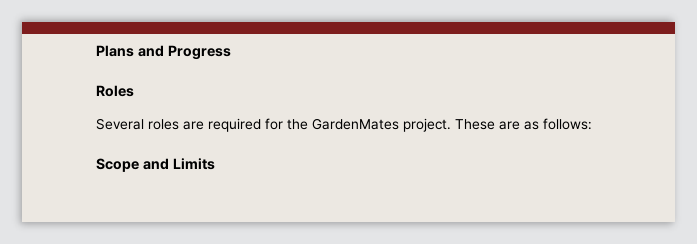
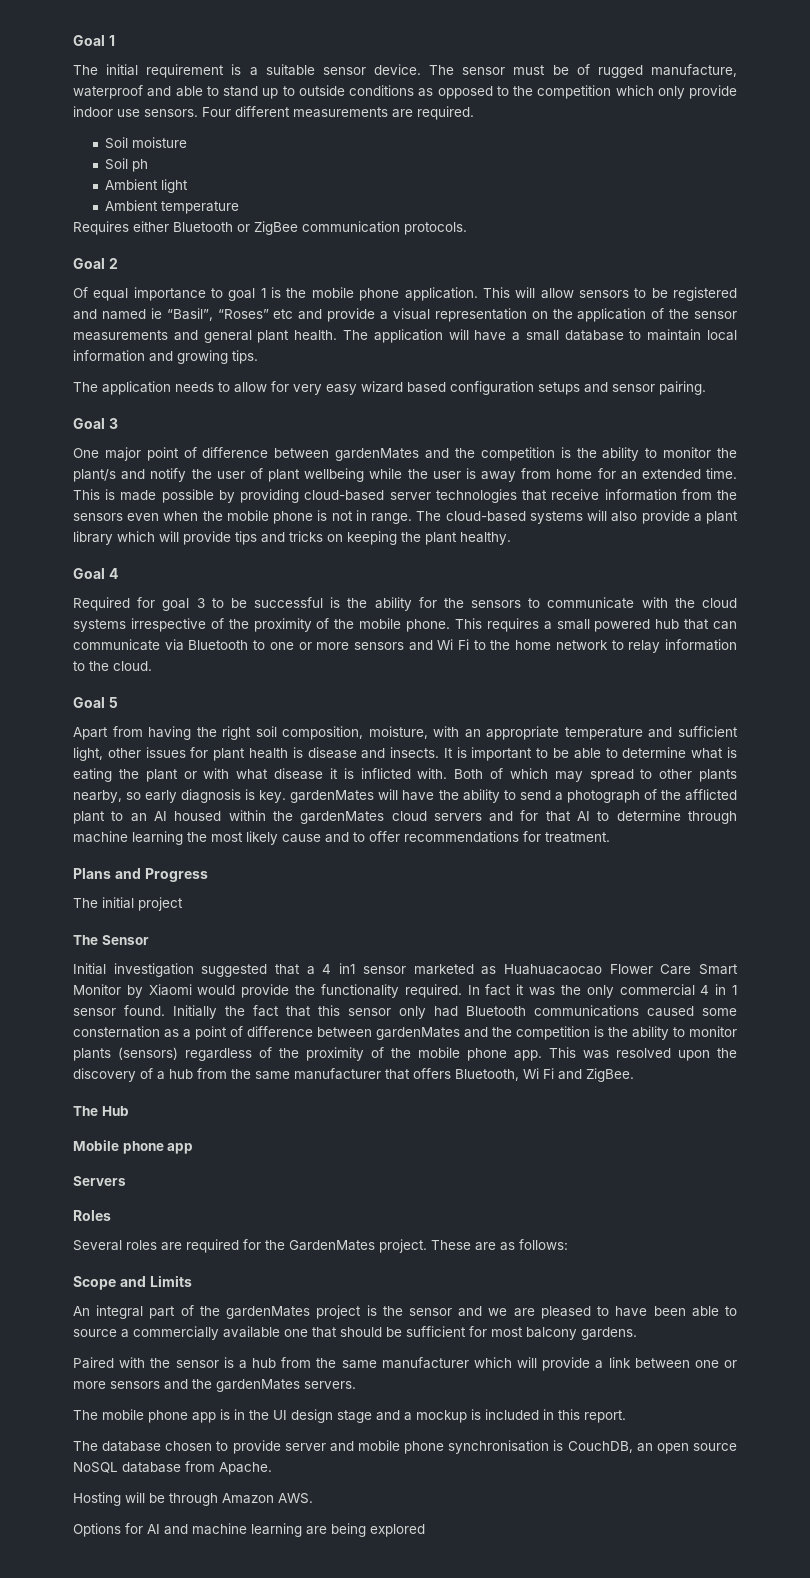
+ Goal 1
+ The initial requirement is a suitable sensor device. The sensor must be of rugged manufacture, waterproof and able to stand up to outside conditions as opposed to the competition which only provide indoor use sensors. Four different measurements are required.
+ Soil moisture
+ Soil ph
+ Ambient light
+ Ambient temperature
+ Requires either Bluetooth or ZigBee communication protocols.
+ Goal 2
+ Of equal importance to goal 1 is the mobile phone application. This will allow sensors to be registered and named ie “Basil”, “Roses” etc and provide a visual representation on the application of the sensor measurements and general plant health. The application will have a small database to maintain local information and growing tips.
+ The application needs to allow for very easy wizard based configuration setups and sensor pairing.
+ Goal 3
+ One major point of difference between gardenMates and the competition is the ability to monitor the plant/s and notify the user of plant wellbeing while the user is away from home for an extended time. This is made possible by providing cloud-based server technologies that receive information from the sensors even when the mobile phone is not in range. The cloud-based systems will also provide a plant library which will provide tips and tricks on keeping the plant healthy.
+ Goal 4
+ Required for goal 3 to be successful is the ability for the sensors to communicate with the cloud systems irrespective of the proximity of the mobile phone. This requires a small powered hub that can communicate via Bluetooth to one or more sensors and Wi Fi to the home network to relay information to the cloud.
+ Goal 5
+ Apart from having the right soil composition, moisture, with an appropriate temperature and sufficient light, other issues for plant health is disease and insects. It is important to be able to determine what is eating the plant or with what disease it is inflicted with. Both of which may spread to other plants nearby, so early diagnosis is key. gardenMates will have the ability to send a photograph of the afflicted plant to an AI housed within the gardenMates cloud servers and for that AI to determine through machine learning the most likely cause and to offer recommendations for treatment.
  Plans and Progress
+ The initial project
+ The Sensor
+ Initial investigation suggested that a 4 in1 sensor marketed as Huahuacaocao Flower Care Smart Monitor by Xiaomi would provide the functionality required. In fact it was the only commercial 4 in 1 sensor found. Initially the fact that this sensor only had Bluetooth communications caused some consternation as a point of difference between gardenMates and the competition is the ability to monitor plants (sensors) regardless of the proximity of the mobile phone app. This was resolved upon the discovery of a hub from the same manufacturer that offers Bluetooth, Wi Fi and ZigBee.
+ The Hub
+ Mobile phone app
+ Servers
+ An integral part of the gardenMates project is the sensor and we are pleased to have been able to source a commercially available one that should be sufficient for most balcony gardens.
+ Paired with the sensor is a hub from the same manufacturer which will provide a link between one or more sensors and the gardenMates servers.
+ The mobile phone app is in the UI design stage and a mockup is included in this report.
+ The database chosen to provide server and mobile phone synchronisation is CouchDB, an open source NoSQL database from Apache.
+ Hosting will be through Amazon AWS.
+ Options for AI and machine learning are being explored

